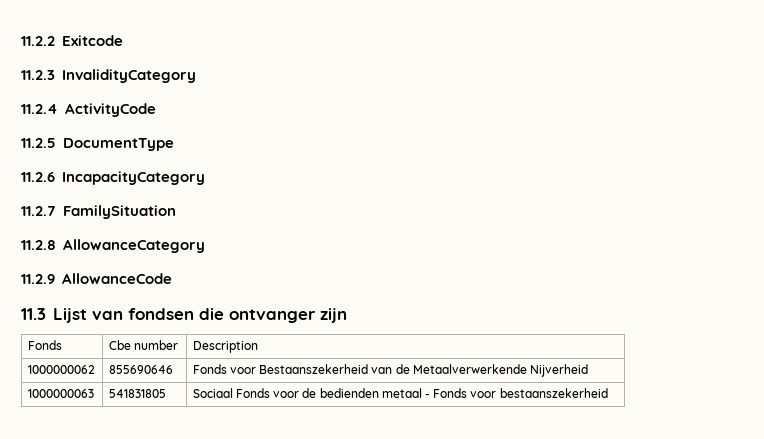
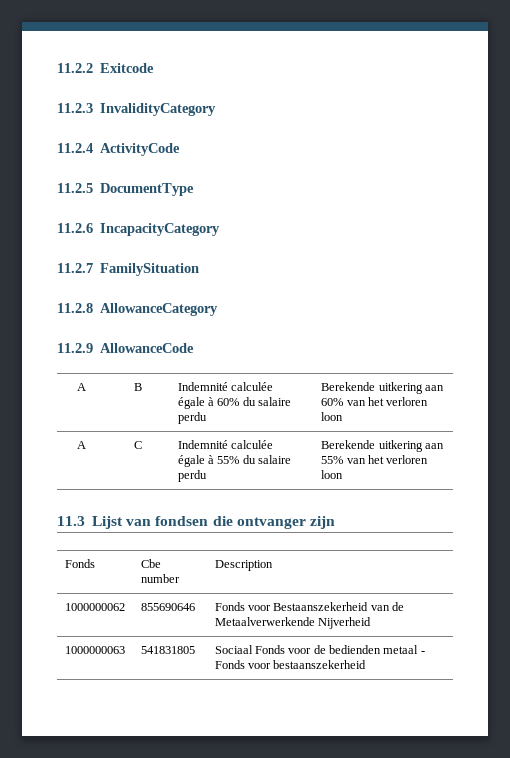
+ A | B | Indemnité calculée égale à 60% du salaire perdu | Berekende uitkering aan 60% van het verloren loon
+ A | C | Indemnité calculée égale à 55% du salaire perdu | Berekende uitkering aan 55% van het verloren loon

